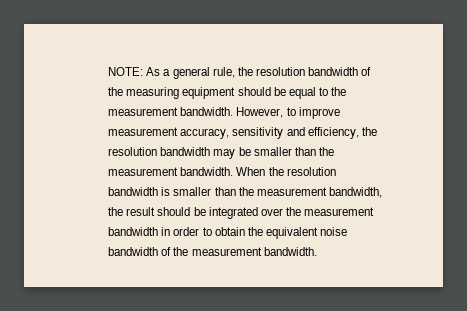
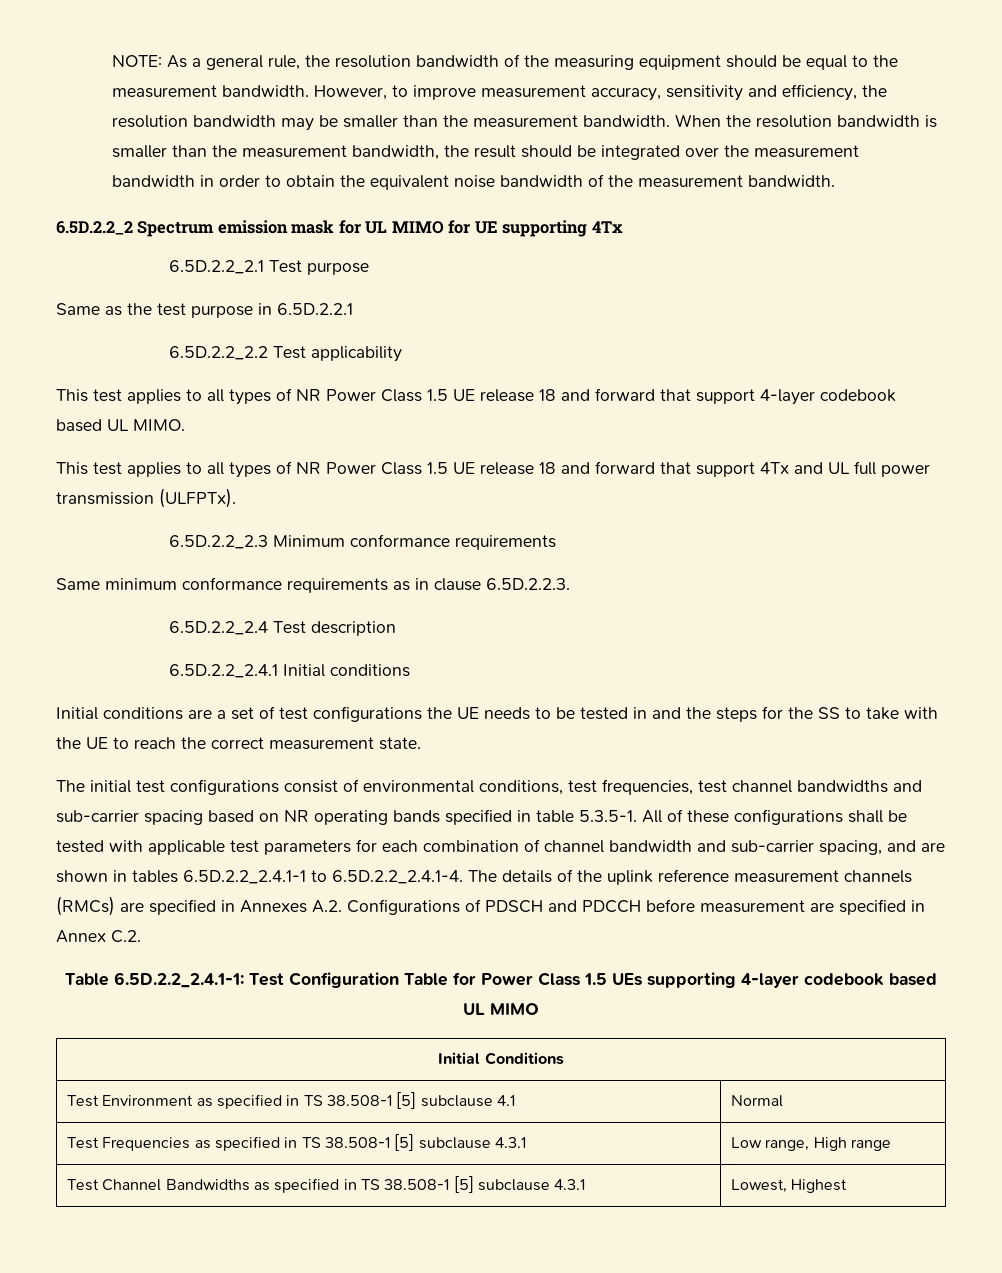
+ 6.5D.2.2_2 Spectrum emission mask for UL MIMO for UE supporting 4Tx
+ 6.5D.2.2_2.1 Test purpose
+ Same as the test purpose in 6.5D.2.2.1
+ 6.5D.2.2_2.2 Test applicability
+ This test applies to all types of NR Power Class 1.5 UE release 18 and forward that support 4-layer codebook based UL MIMO.
+ This test applies to all types of NR Power Class 1.5 UE release 18 and forward that support 4Tx and UL full power transmission (ULFPTx).
+ 6.5D.2.2_2.3 Minimum conformance requirements
+ Same minimum conformance requirements as in clause 6.5D.2.2.3.
+ 6.5D.2.2_2.4 Test description
+ 6.5D.2.2_2.4.1 Initial conditions
+ Initial conditions are a set of test configurations the UE needs to be tested in and the steps for the SS to take with the UE to reach the correct measurement state.
+ The initial test configurations consist of environmental conditions, test frequencies, test channel bandwidths and sub-carrier spacing based on NR operating bands specified in table 5.3.5-1. All of these configurations shall be tested with applicable test parameters for each combination of channel bandwidth and sub-carrier spacing, and are shown in tables 6.5D.2.2_2.4.1-1 to 6.5D.2.2_2.4.1-4. The details of the uplink reference measurement channels (RMCs) are specified in Annexes A.2. Configurations of PDSCH and PDCCH before measurement are specified in Annex C.2.
+ Table 6.5D.2.2_2.4.1-1: Test Configuration Table for Power Class 1.5 UEs supporting 4-layer codebook based UL MIMO
+ Initial Conditions
+ Test Environment as specified in TS 38.508-1 [5] subclause 4.1 | Normal
+ Test Frequencies as specified in TS 38.508-1 [5] subclause 4.3.1 | Low range, High range
+ Test Channel Bandwidths as specified in TS 38.508-1 [5] subclause 4.3.1 | Lowest, Highest

